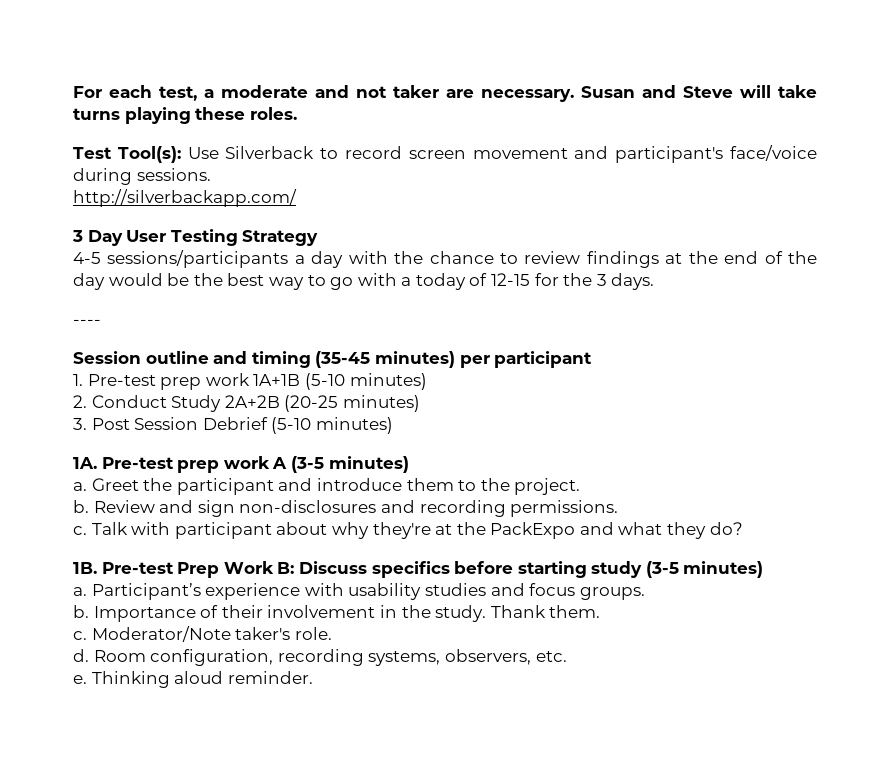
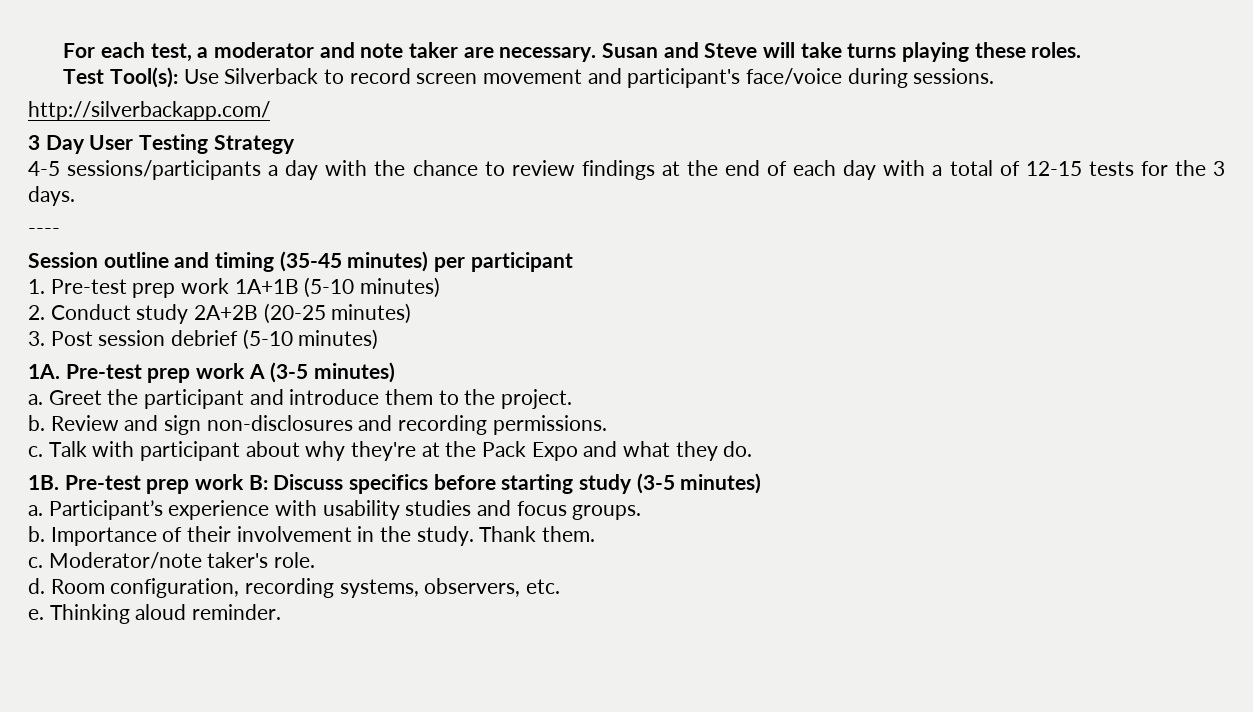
- For each test, a moderate and not taker are necessary.
+ For each test, a moderator and note taker are necessary.
- 4-5 sessions/participants a day with the chance to review findings at the end of the day would be the best way to go with a today of 12-15 for the 3 days.
+ 4-5 sessions/participants a day with the chance to review findings at the end of each day with a total of 12-15 tests for the 3 days.
- 2. Conduct Study 2A+2B (20-25 minutes)
+ 2. Conduct study 2A+2B (20-25 minutes)
- 3. Post Session Debrief (5-10 minutes)
+ 3. Post session debrief (5-10 minutes)
- Talk with participant about why they're at the PackExpo and what they do?
+ Talk with participant about why they're at the Pack Expo and what they do.
- Pre-test Prep Work B: Discuss specifics before starting study (3-5 minutes)
+ Pre-test prep work B: Discuss specifics before starting study (3-5 minutes)
- Moderator/Note taker's role.
+ Moderator/note taker's role.

